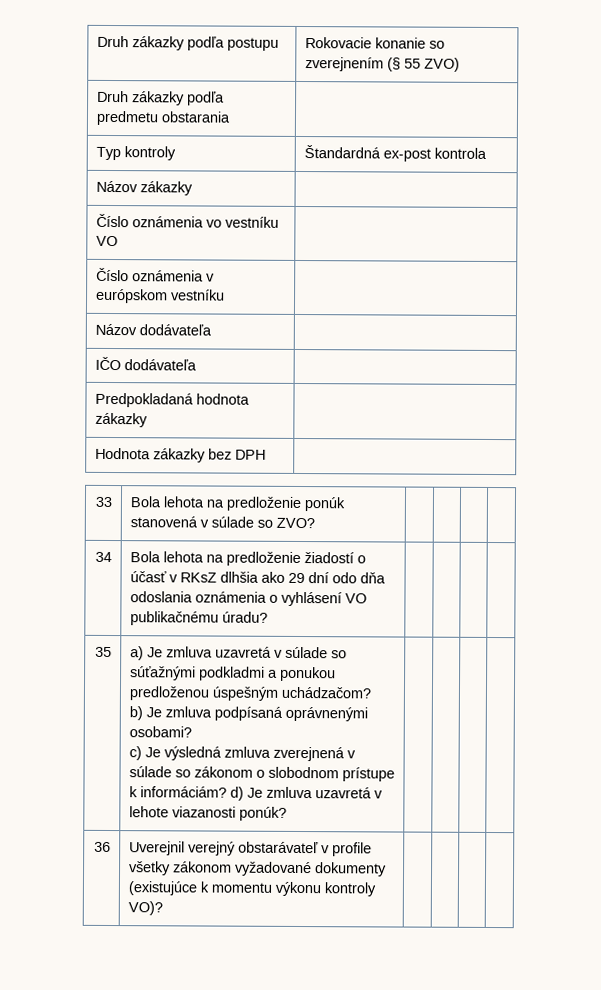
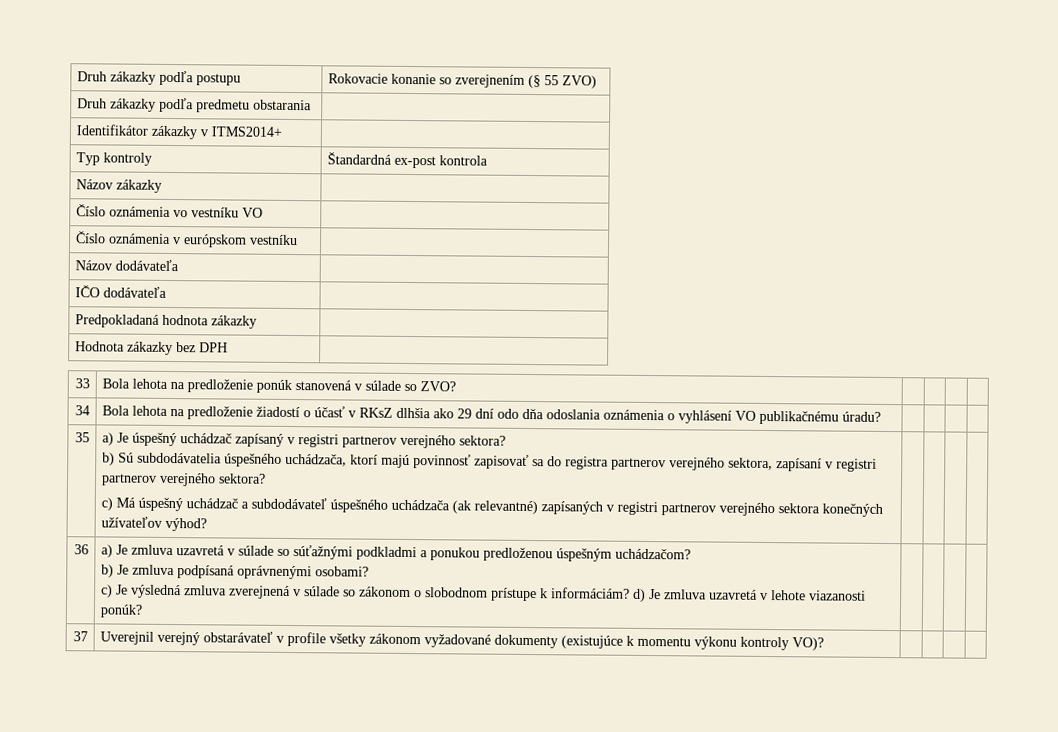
+ Identifikátor zákazky v ITMS2014+ |
+ a) Je úspešný uchádzač zapísaný v registri partnerov verejného sektora?
+ b) Sú subdodávatelia úspešného uchádzača, ktorí majú povinnosť zapisovať sa do registra partnerov verejného sektora, zapísaní v registri partnerov verejného sektora?
+ c) Má úspešný uchádzač a subdodávateľ úspešného uchádzača (ak relevantné) zapísaných v registri partnerov verejného sektora konečných užívateľov výhod? | | | |
+ 36
- 36 | Uverejnil verejný obstarávateľ v profile všetky zákonom vyžadované dokumenty (existujúce k momentu výkonu kontroly VO)? | | | |
+ 37 | Uverejnil verejný obstarávateľ v profile všetky zákonom vyžadované dokumenty (existujúce k momentu výkonu kontroly VO)? | | | |

